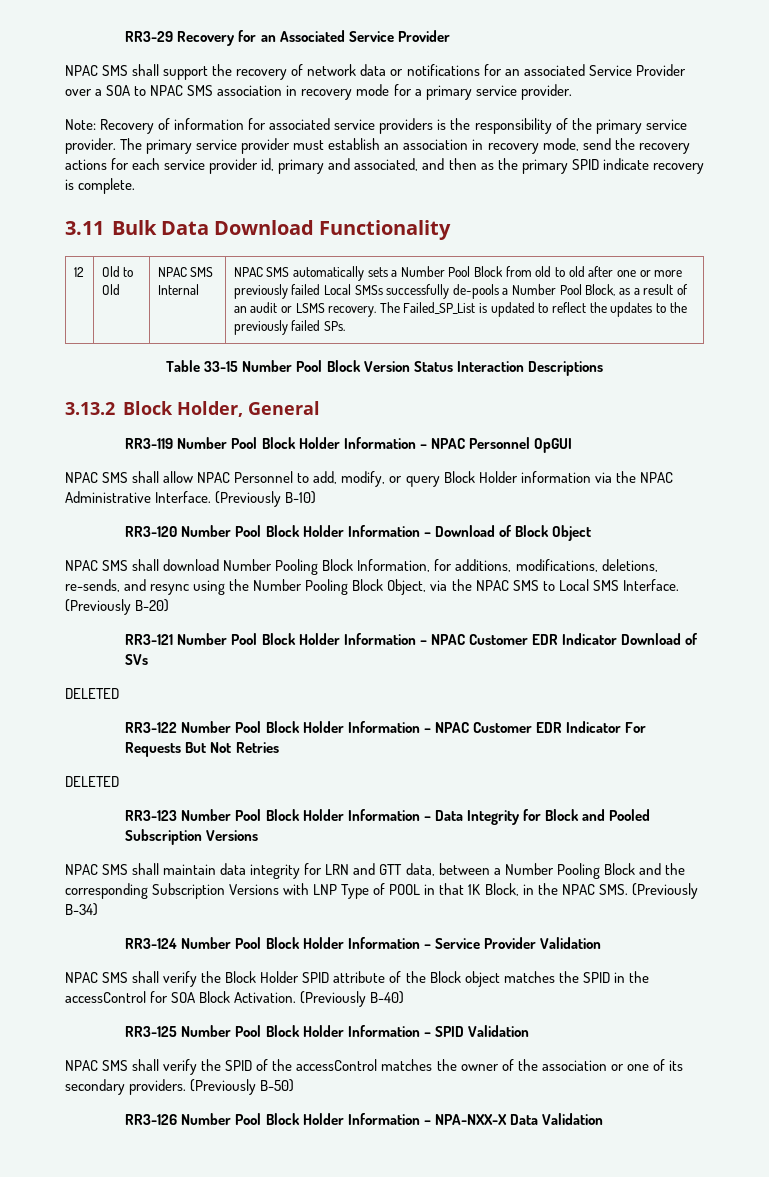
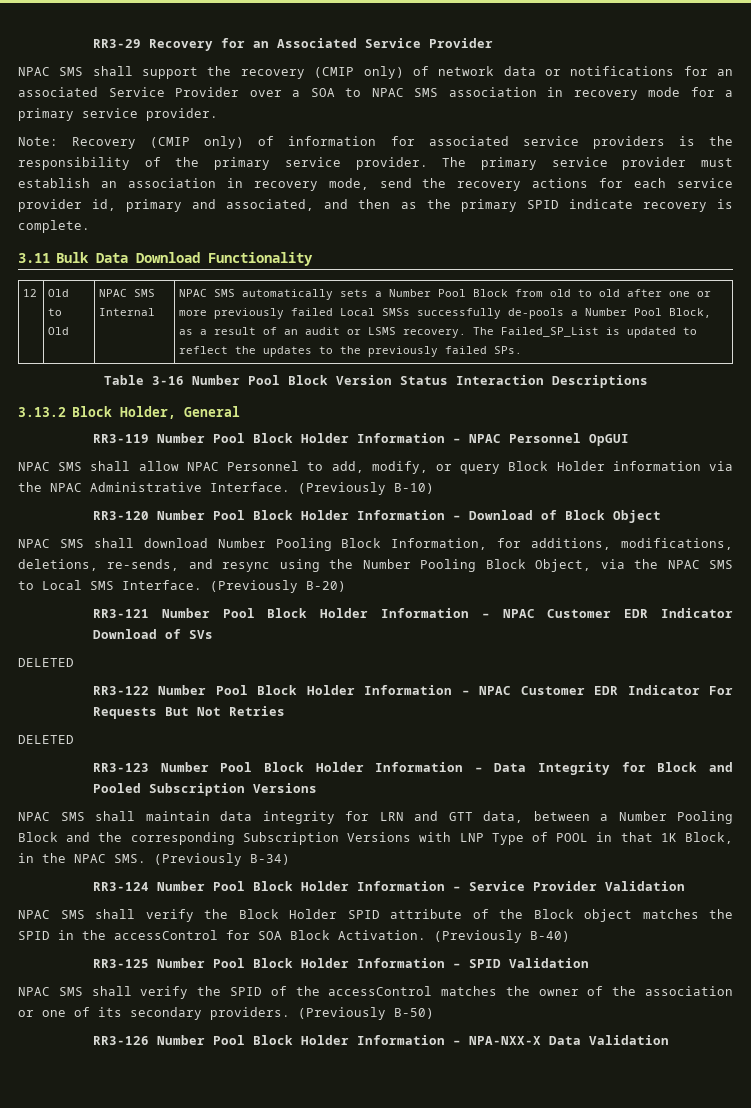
- NPAC SMS shall support the recovery of network data or notifications for an associated Service Provider over a SOA to NPAC SMS association in recovery mode for a primary service provider.
+ NPAC SMS shall support the recovery (CMIP only) of network data or notifications for an associated Service Provider over a SOA to NPAC SMS association in recovery mode for a primary service provider.
- Note: Recovery of information for associated service providers is the responsibility of the primary service provider.
+ Note: Recovery (CMIP only) of information for associated service providers is the responsibility of the primary service provider.
- Table 33-15 Number Pool Block Version Status Interaction Descriptions
+ Table 3-16 Number Pool Block Version Status Interaction Descriptions

